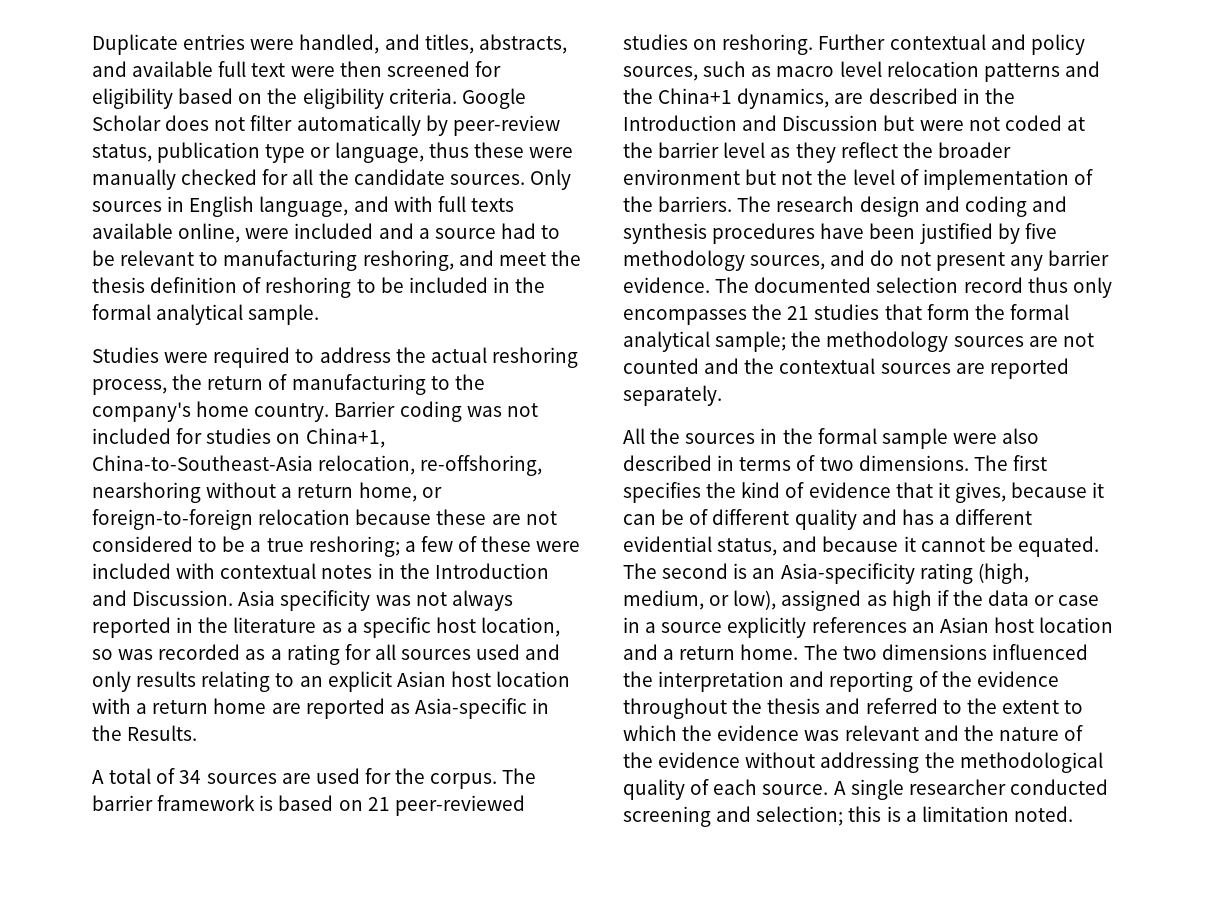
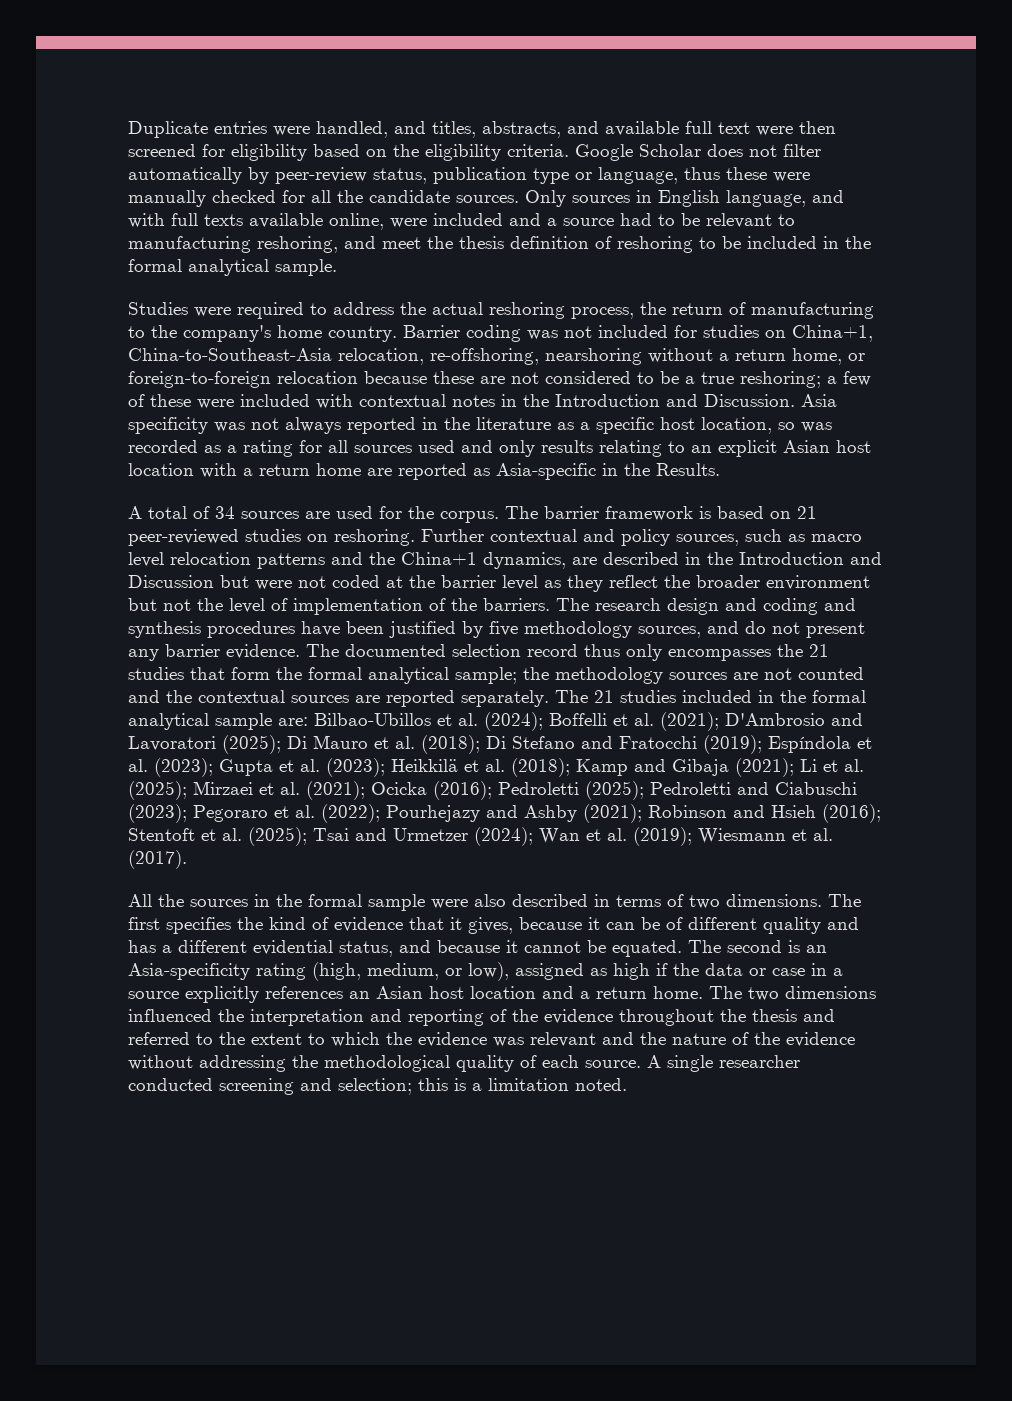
+ The 21 studies included in the formal analytical sample are: Bilbao-Ubillos et al. (2024); Boffelli et al. (2021); D'Ambrosio and Lavoratori (2025); Di Mauro et al. (2018); Di Stefano and Fratocchi (2019); Espíndola et al. (2023); Gupta et al. (2023); Heikkilä et al. (2018); Kamp and Gibaja (2021); Li et al. (2025); Mirzaei et al. (2021); Ocicka (2016); Pedroletti (2025); Pedroletti and Ciabuschi (2023); Pegoraro et al. (2022); Pourhejazy and Ashby (2021); Robinson and Hsieh (2016); Stentoft et al. (2025); Tsai and Urmetzer (2024); Wan et al. (2019); Wiesmann et al. (2017).

